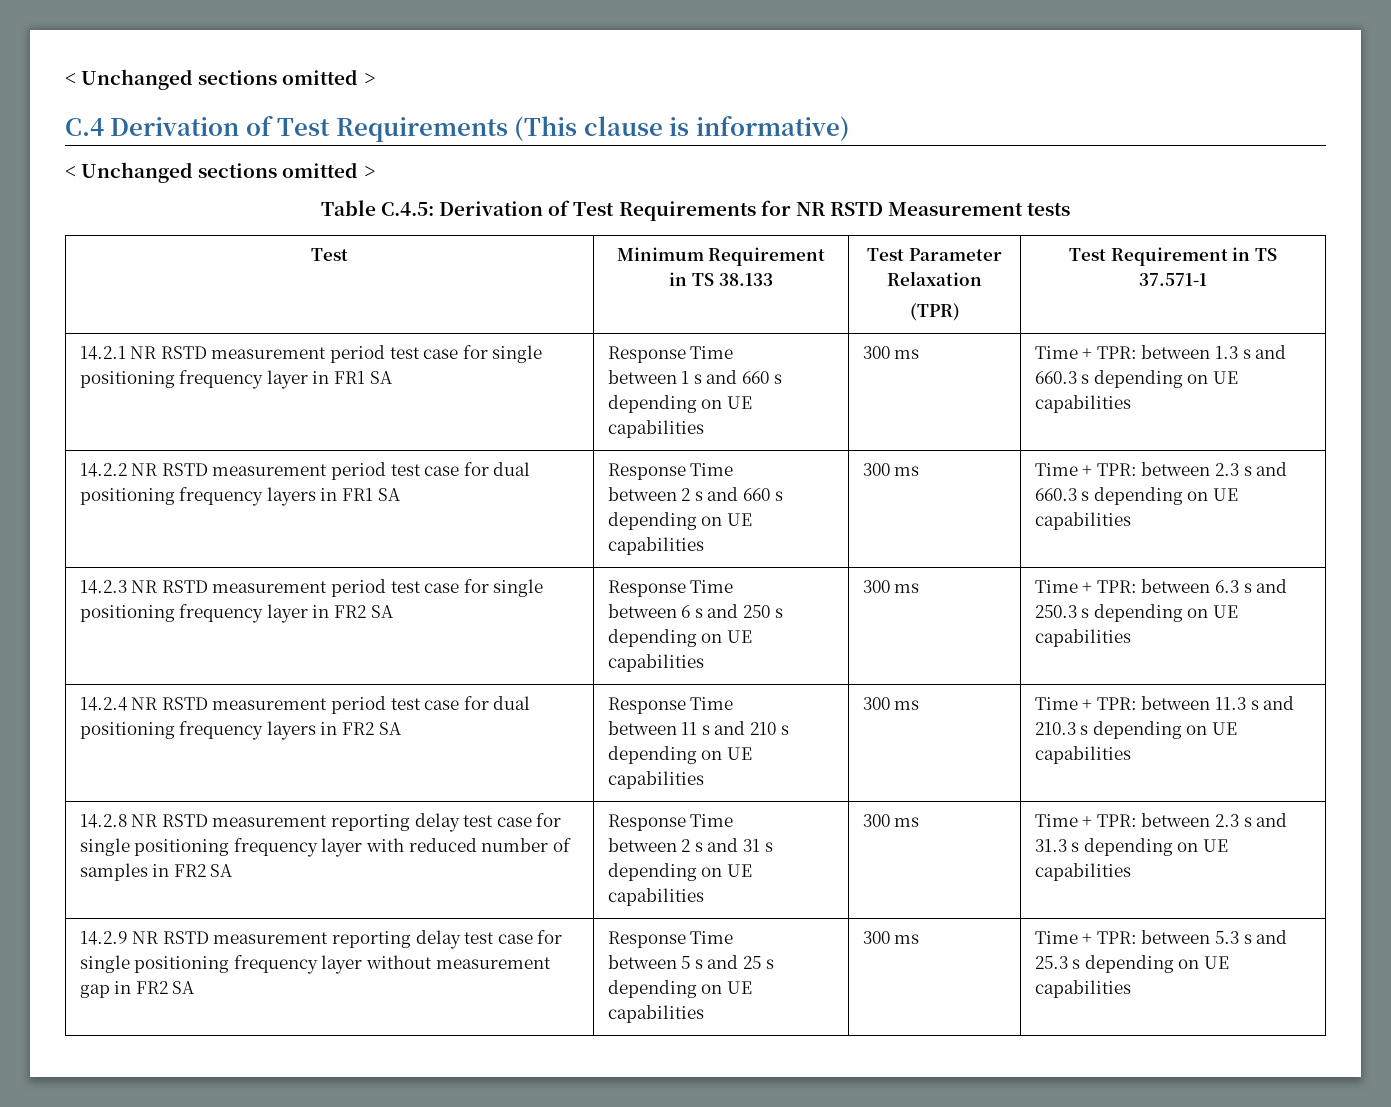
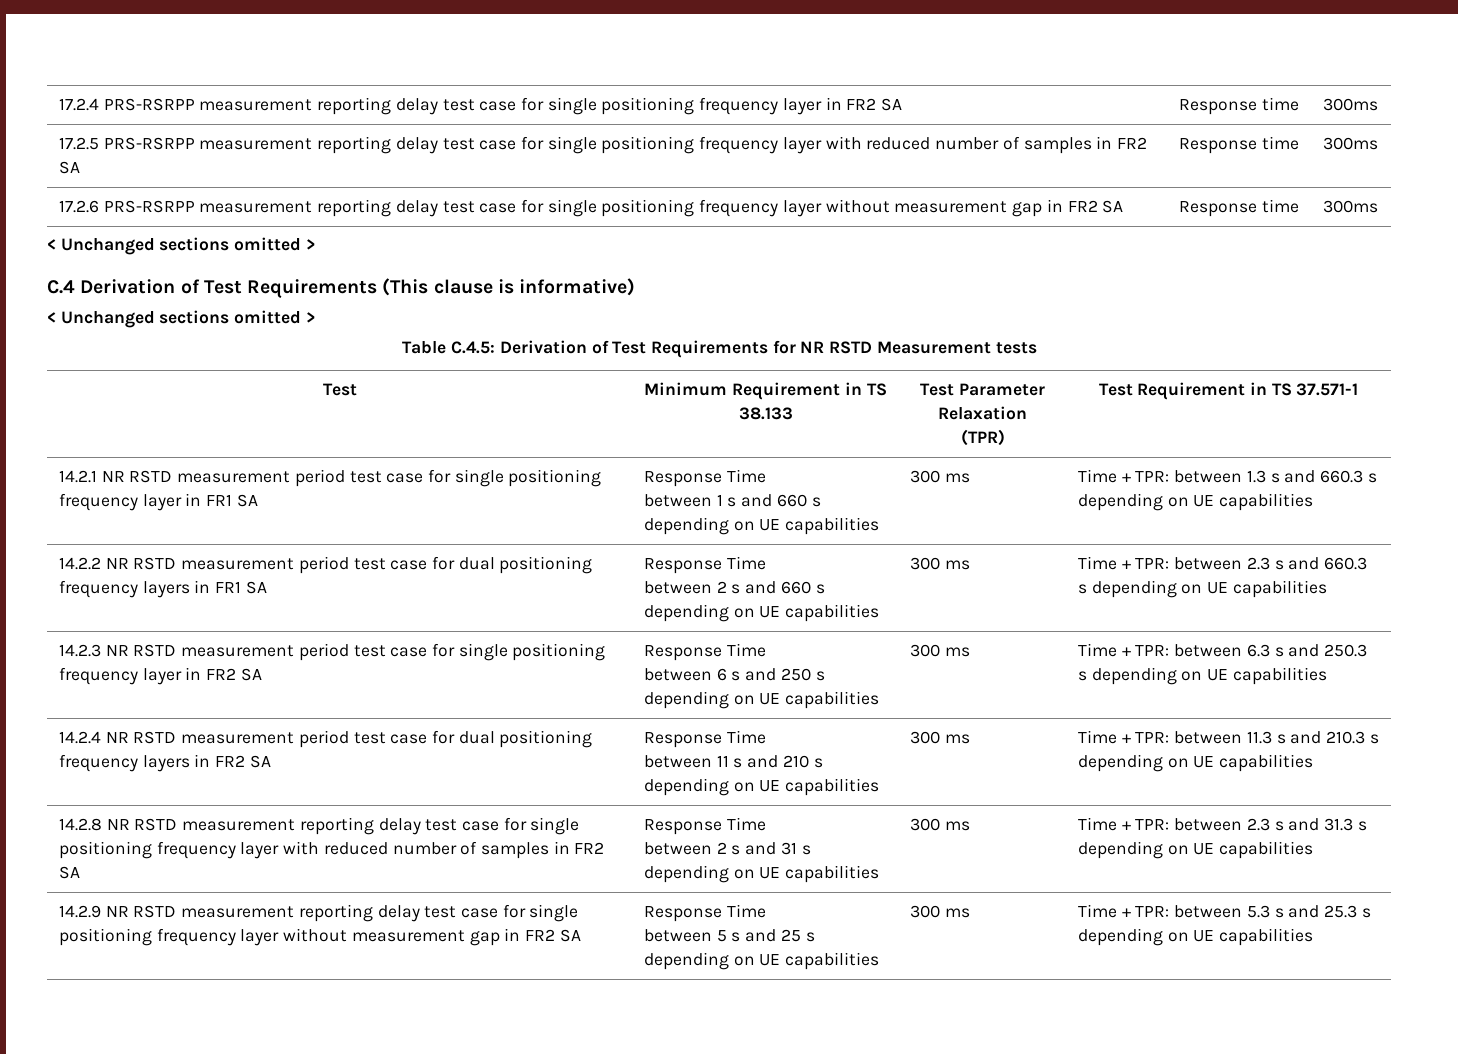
+ 17.2.4 PRS-RSRPP measurement reporting delay test case for single positioning frequency layer in FR2 SA | Response time | 300ms
+ 17.2.5 PRS-RSRPP measurement reporting delay test case for single positioning frequency layer with reduced number of samples in FR2 SA | Response time | 300ms
+ 17.2.6 PRS-RSRPP measurement reporting delay test case for single positioning frequency layer without measurement gap in FR2 SA | Response time | 300ms

